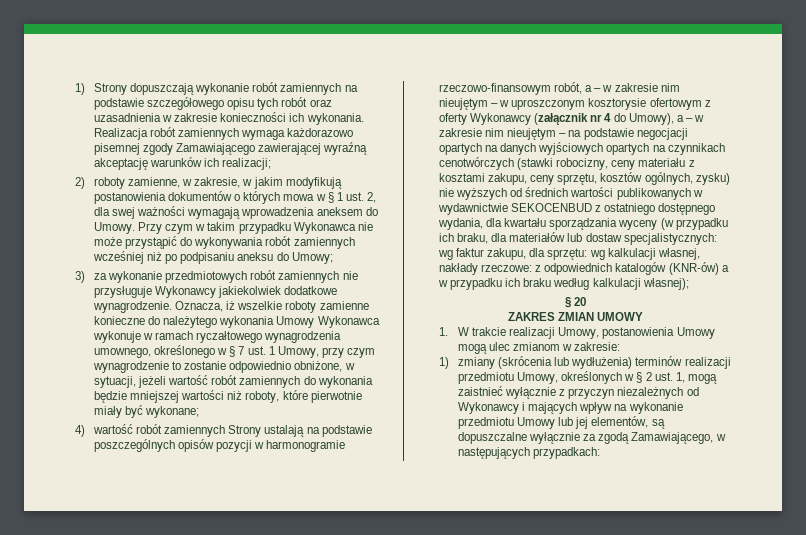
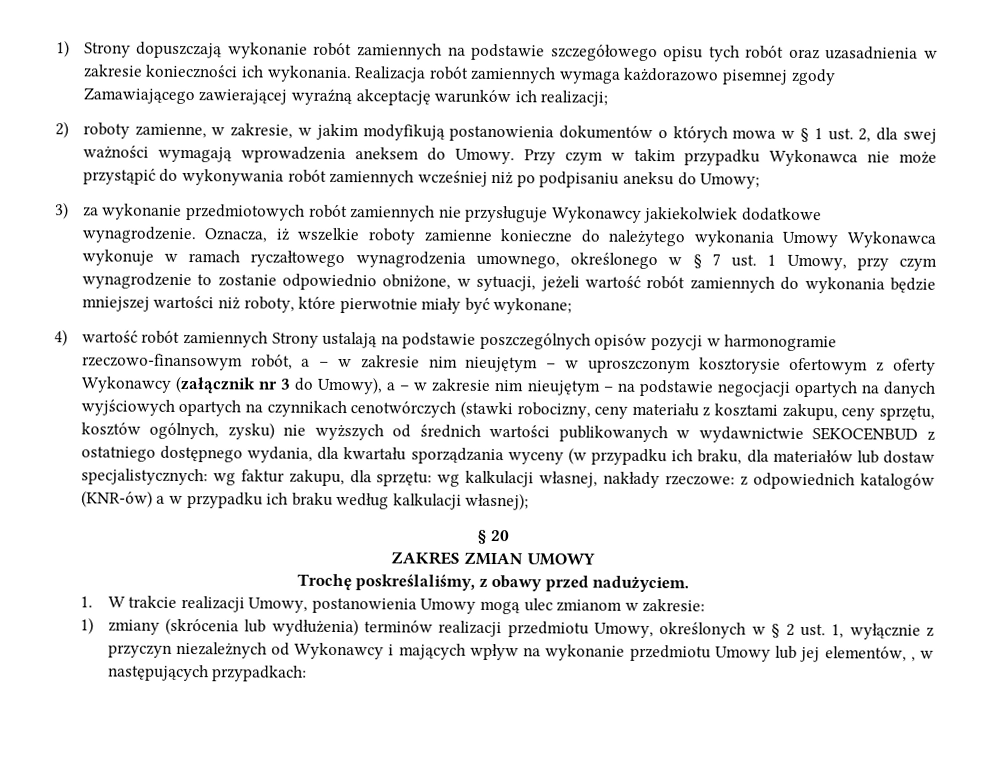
- 4) wartość robót zamiennych Strony ustalają na podstawie poszczególnych opisów pozycji w harmonogramie rzeczowo-finansowym robót, a – w zakresie nim nieujętym – w uproszczonym kosztorysie ofertowym z oferty Wykonawcy (załącznik nr 4 do Umowy), a – w zakresie nim nieujętym – na podstawie negocjacji opartych na danych wyjściowych opartych na czynnikach cenotwórczych (stawki robocizny, ceny materiału z kosztami zakupu, ceny sprzętu, kosztów ogólnych, zysku) nie wyższych od średnich wartości publikowanych w wydawnictwie SEKOCENBUD z ostatniego dostępnego wydania, dla kwartału sporządzania wyceny (w przypadku ich braku, dla materiałów lub dostaw specjalistycznych:
+ 4) wartość robót zamiennych Strony ustalają na podstawie poszczególnych opisów pozycji w harmonogramie rzeczowo-finansowym robót, a – w zakresie nim nieujętym – w uproszczonym kosztorysie ofertowym z oferty Wykonawcy (załącznik nr 3 do Umowy), a – w zakresie nim nieujętym – na podstawie negocjacji opartych na danych wyjściowych opartych na czynnikach cenotwórczych (stawki robocizny, ceny materiału z kosztami zakupu, ceny sprzętu, kosztów ogólnych, zysku) nie wyższych od średnich wartości publikowanych w wydawnictwie SEKOCENBUD z ostatniego dostępnego wydania, dla kwartału sporządzania wyceny (w przypadku ich braku, dla materiałów lub dostaw specjalistycznych:
+ Trochę poskreślaliśmy, z obawy przed nadużyciem.
- 1) zmiany (skrócenia lub wydłużenia) terminów realizacji przedmiotu Umowy, określonych w § 2 ust. 1, mogą zaistnieć wyłącznie z przyczyn niezależnych od Wykonawcy i mających wpływ na wykonanie przedmiotu Umowy lub jej elementów, są dopuszczalne wyłącznie za zgodą Zamawiającego, w następujących przypadkach:
+ 1) zmiany (skrócenia lub wydłużenia) terminów realizacji przedmiotu Umowy, określonych w § 2 ust. 1, wyłącznie z przyczyn niezależnych od Wykonawcy i mających wpływ na wykonanie przedmiotu Umowy lub jej elementów, , w następujących przypadkach:

